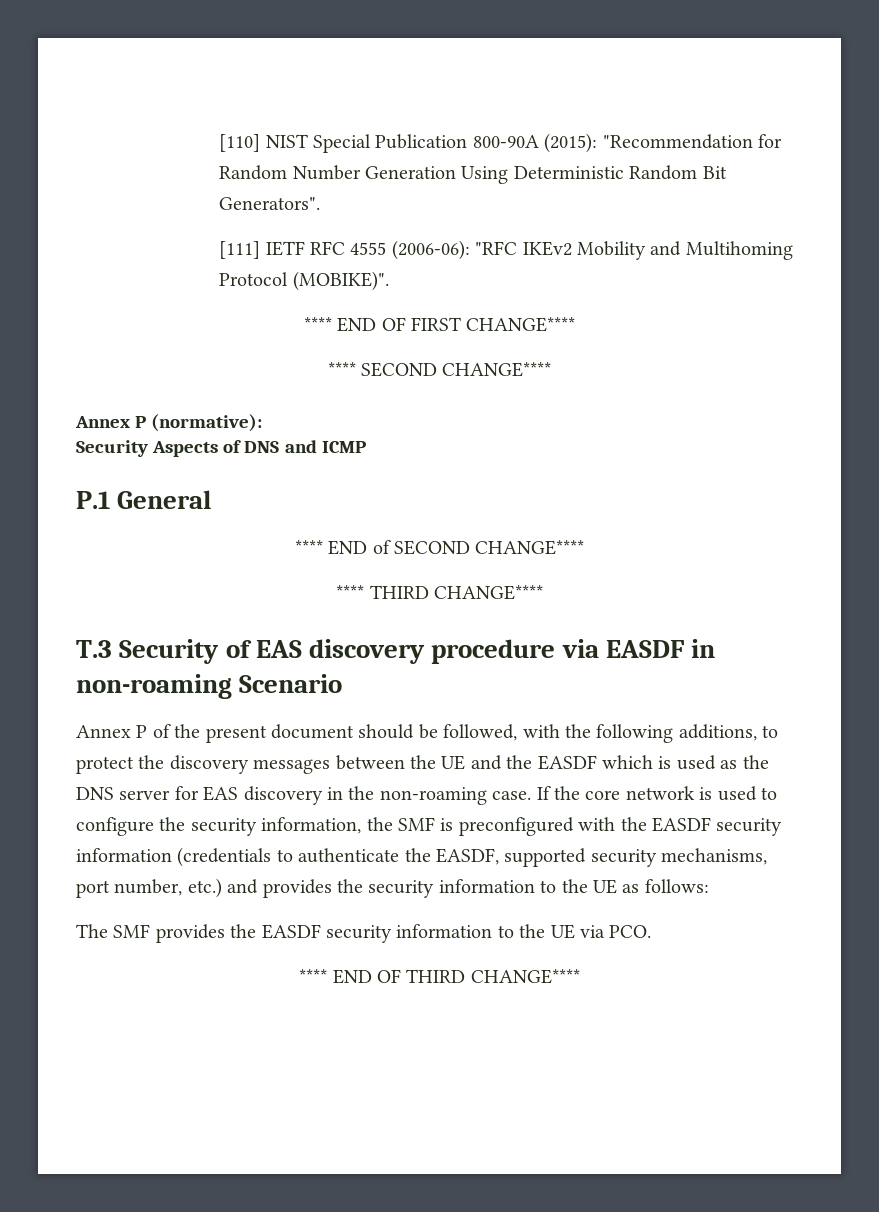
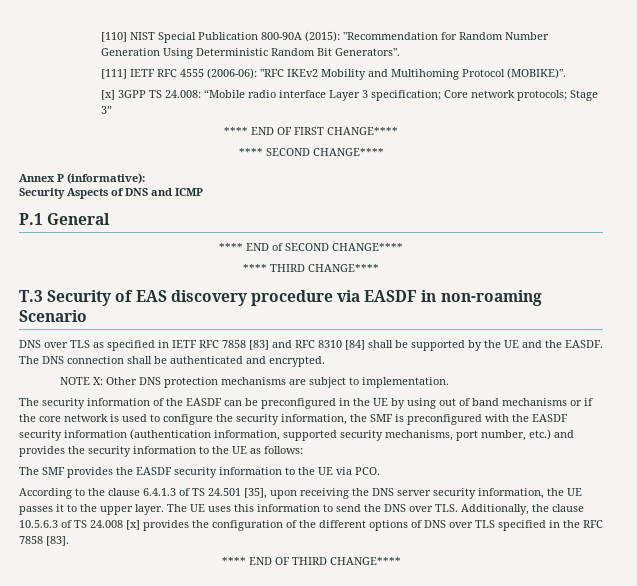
+ [x] 3GPP TS 24.008: “Mobile radio interface Layer 3 specification; Core network protocols; Stage 3”
- Annex P (normative):
+ Annex P (informative):
- Annex P of the present document should be followed, with the following additions, to protect the discovery messages between the UE and the EASDF which is used as the DNS server for EAS discovery in the non-roaming case. If the core network is used to configure the security information, the SMF is preconfigured with the EASDF security information (credentials to authenticate the EASDF, supported security mechanisms, port number, etc.) and provides the security information to the UE as follows:
+ DNS over TLS as specified in IETF RFC 7858 [83] and RFC 8310 [84] shall be supported by the UE and the EASDF. The DNS connection shall be authenticated and encrypted.
+ NOTE X: Other DNS protection mechanisms are subject to implementation.
+ The security information of the EASDF can be preconfigured in the UE by using out of band mechanisms or if the core network is used to configure the security information, the SMF is preconfigured with the EASDF security information (authentication information, supported security mechanisms, port number, etc.) and provides the security information to the UE as follows:
+ According to the clause 6.4.1.3 of TS 24.501 [35], upon receiving the DNS server security information, the UE passes it to the upper layer. The UE uses this information to send the DNS over TLS. Additionally, the clause 10.5.6.3 of TS 24.008 [x] provides the configuration of the different options of DNS over TLS specified in the RFC 7858 [83].

